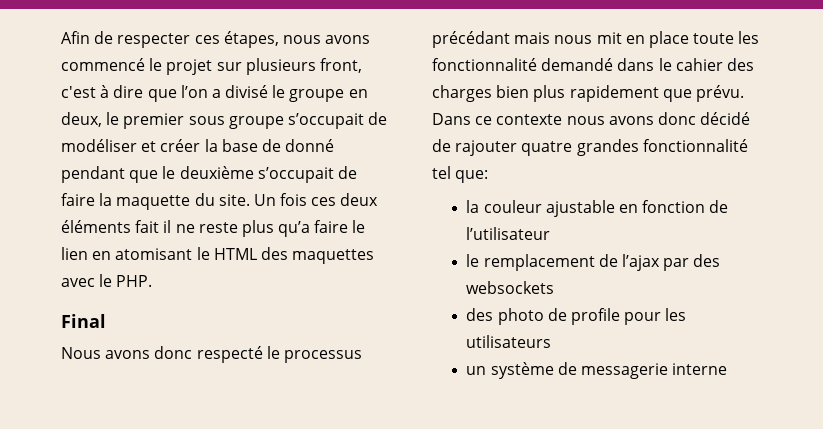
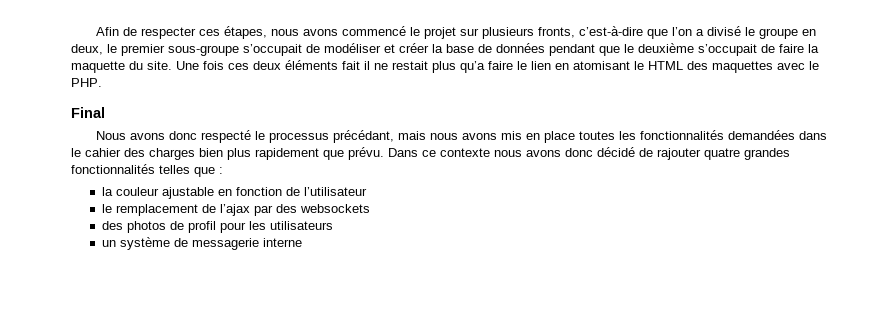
- Afin de respecter ces étapes, nous avons commencé le projet sur plusieurs front, c'est à dire que l’on a divisé le groupe en deux, le premier sous groupe s’occupait de modéliser et créer la base de donné pendant que le deuxième s’occupait de faire la maquette du site.
+ Afin de respecter ces étapes, nous avons commencé le projet sur plusieurs fronts, c’est-à-dire que l’on a divisé le groupe en deux, le premier sous-groupe s’occupait de modéliser et créer la base de données pendant que le deuxième s’occupait de faire la maquette du site.
- Un fois ces deux éléments fait il ne reste plus qu’a faire le lien en atomisant le HTML des maquettes avec le PHP.
+ Une fois ces deux éléments fait il ne restait plus qu’a faire le lien en atomisant le HTML des maquettes avec le PHP.
- Nous avons donc respecté le processus précédant mais nous mit en place toute les fonctionnalité demandé dans le cahier des charges bien plus rapidement que prévu.
+ Nous avons donc respecté le processus précédant, mais nous avons mis en place toutes les fonctionnalités demandées dans le cahier des charges bien plus rapidement que prévu.
- Dans ce contexte nous avons donc décidé de rajouter quatre grandes fonctionnalité tel que:
+ Dans ce contexte nous avons donc décidé de rajouter quatre grandes fonctionnalités telles que :
- des photo de profile pour les utilisateurs
+ des photos de profil pour les utilisateurs

